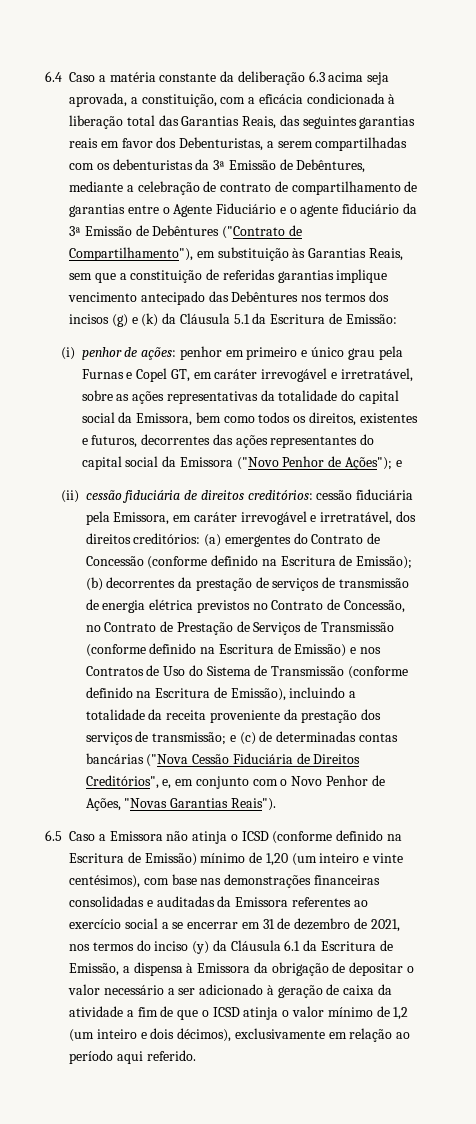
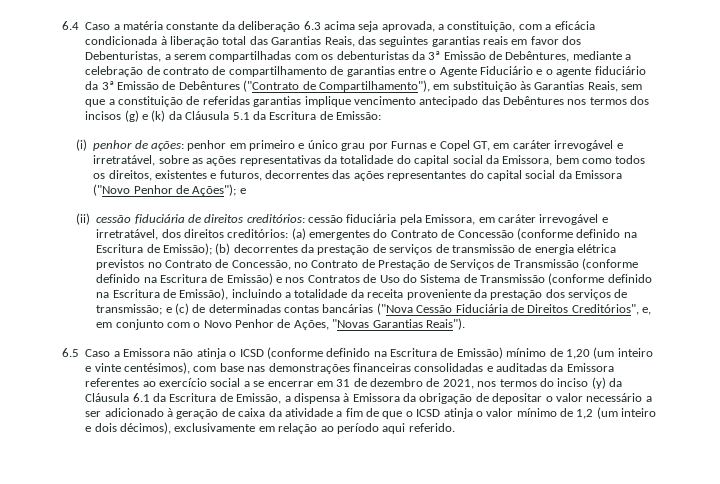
- (i) penhor de ações: penhor em primeiro e único grau pela Furnas e Copel GT, em caráter irrevogável e irretratável, sobre as ações representativas da totalidade do capital social da Emissora, bem como todos os direitos, existentes e futuros, decorrentes das ações representantes do capital social da Emissora ("Novo Penhor de Ações"); e
+ (i) penhor de ações: penhor em primeiro e único grau por Furnas e Copel GT, em caráter irrevogável e irretratável, sobre as ações representativas da totalidade do capital social da Emissora, bem como todos os direitos, existentes e futuros, decorrentes das ações representantes do capital social da Emissora ("Novo Penhor de Ações"); e

